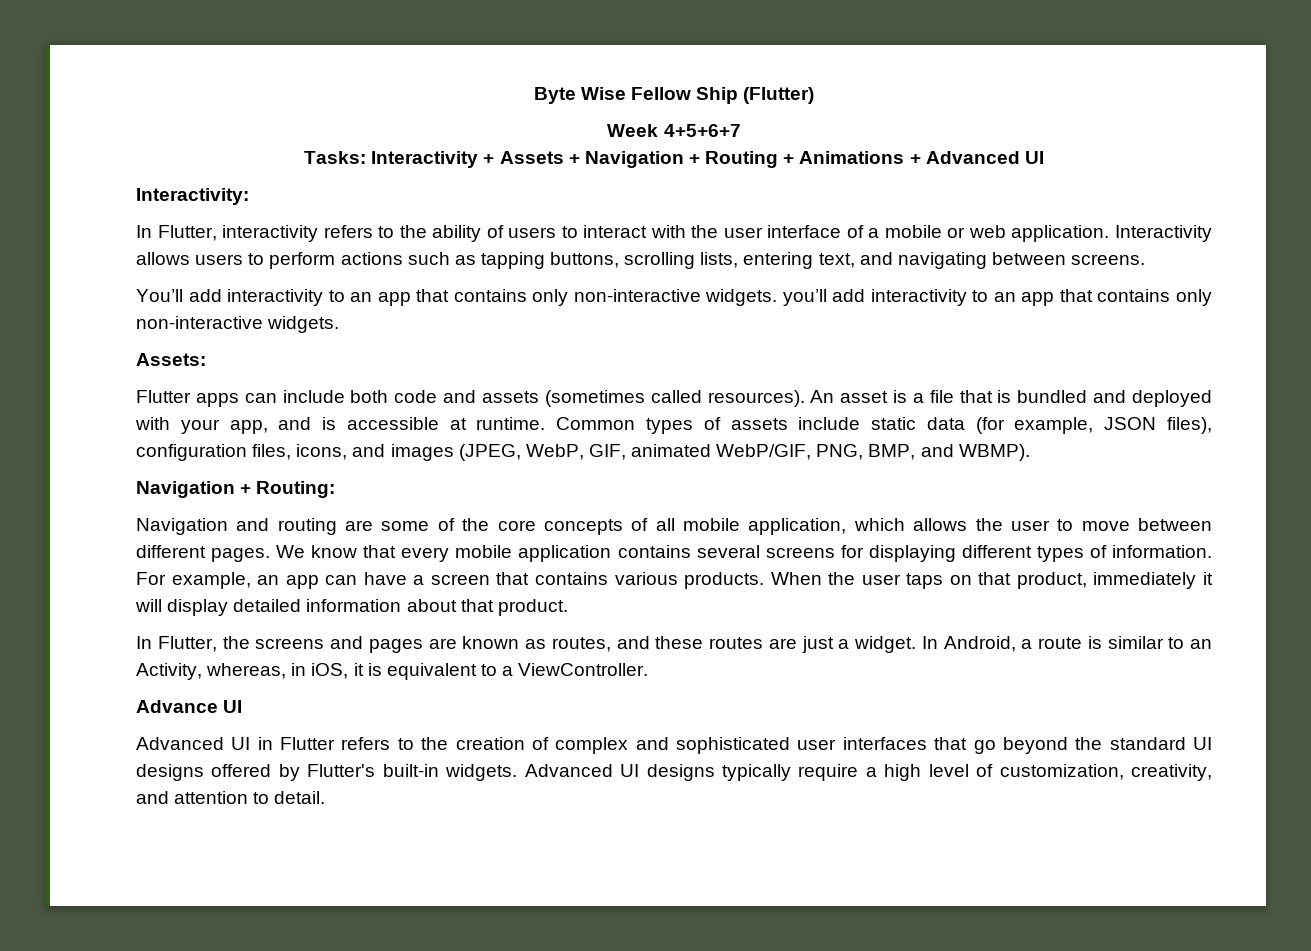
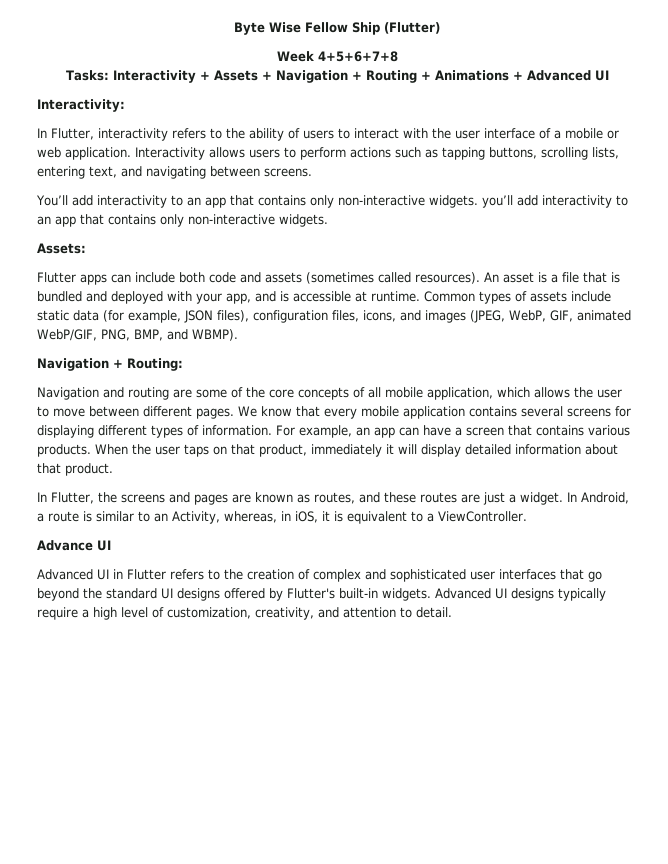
- Week 4+5+6+7
+ Week 4+5+6+7+8

